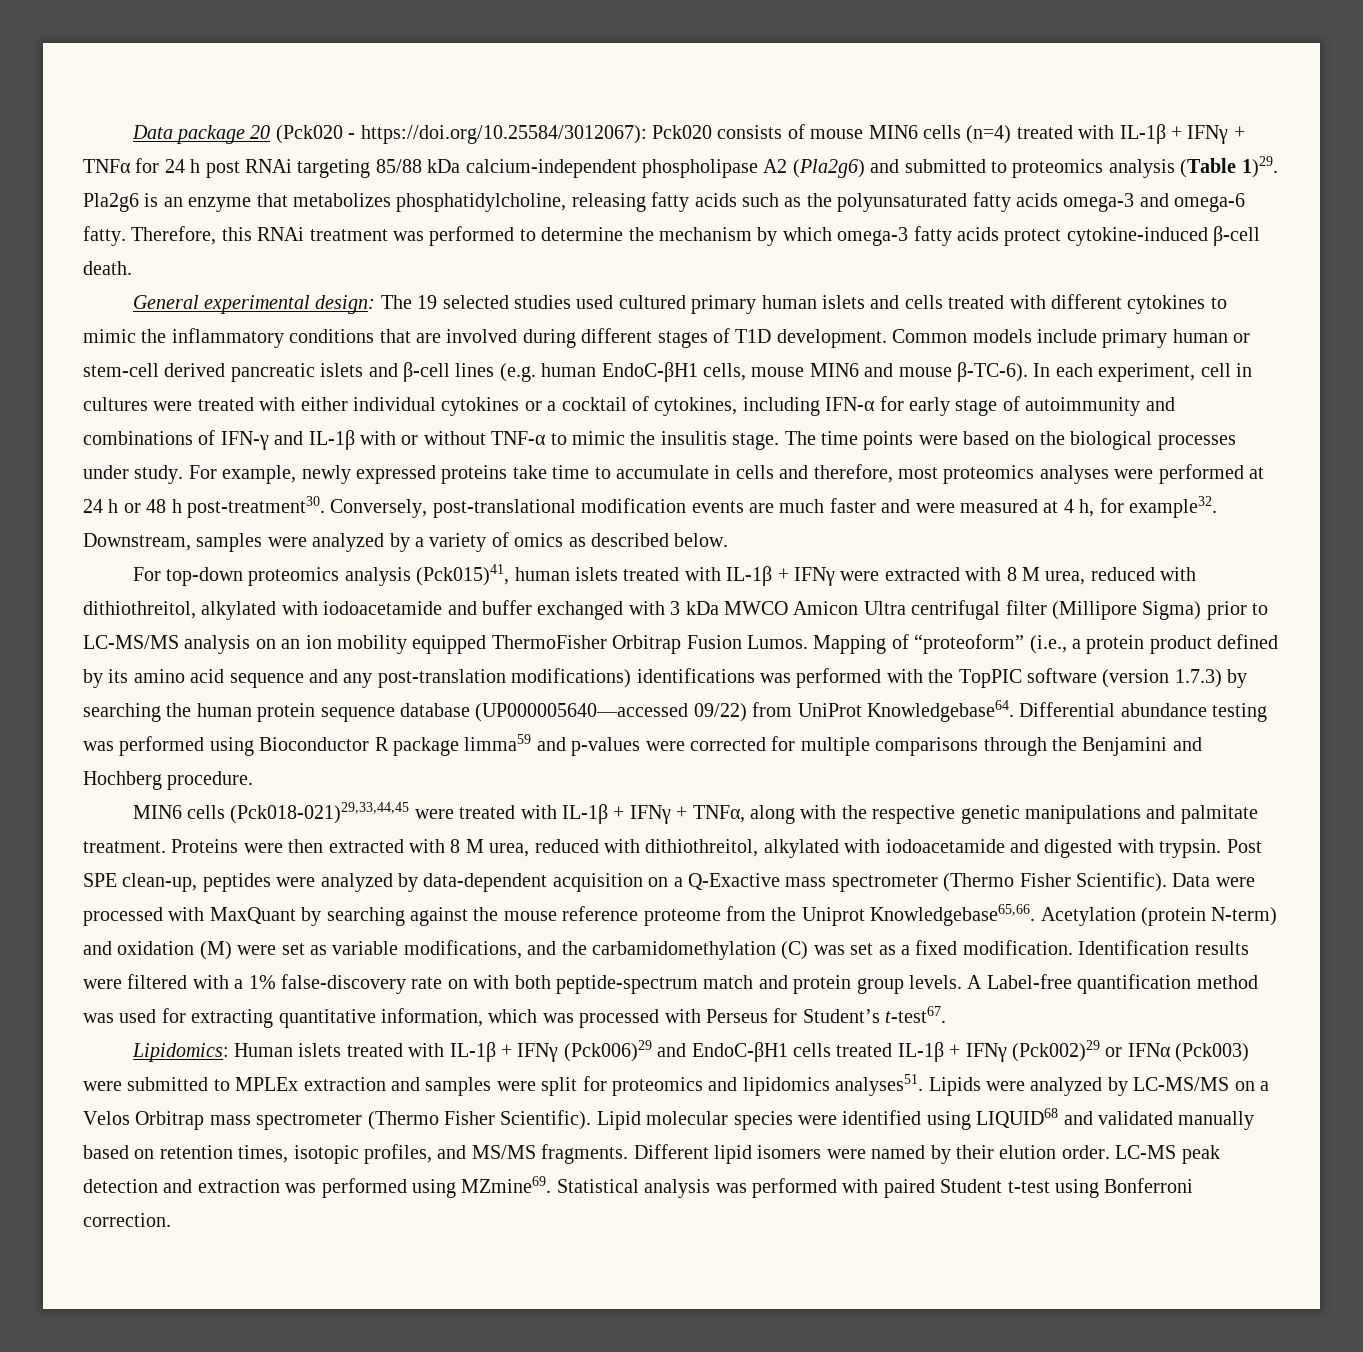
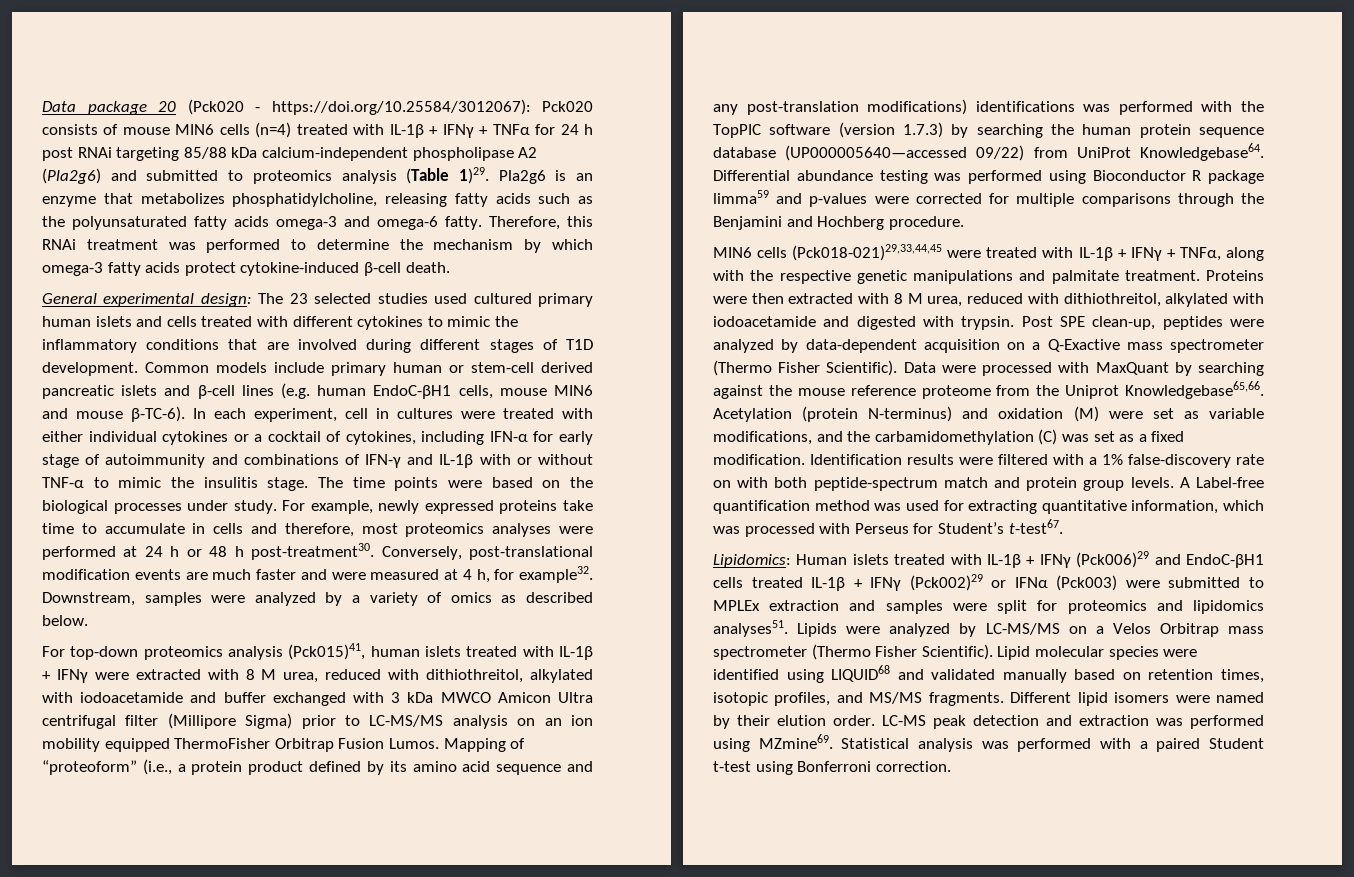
- General experimental design: The 19 selected studies used cultured primary human islets and cells treated with different cytokines to mimic the inflammatory conditions that are involved during different stages of T1D development.
+ General experimental design: The 23 selected studies used cultured primary human islets and cells treated with different cytokines to mimic the inflammatory conditions that are involved during different stages of T1D development.
- Acetylation (protein N-term) and oxidation (M) were set as variable modifications, and the carbamidomethylation (C) was set as a fixed modification.
+ Acetylation (protein N-terminus) and oxidation (M) were set as variable modifications, and the carbamidomethylation (C) was set as a fixed modification.
- Statistical analysis was performed with paired Student t-test using Bonferroni correction.
+ Statistical analysis was performed with a paired Student t-test using Bonferroni correction.

